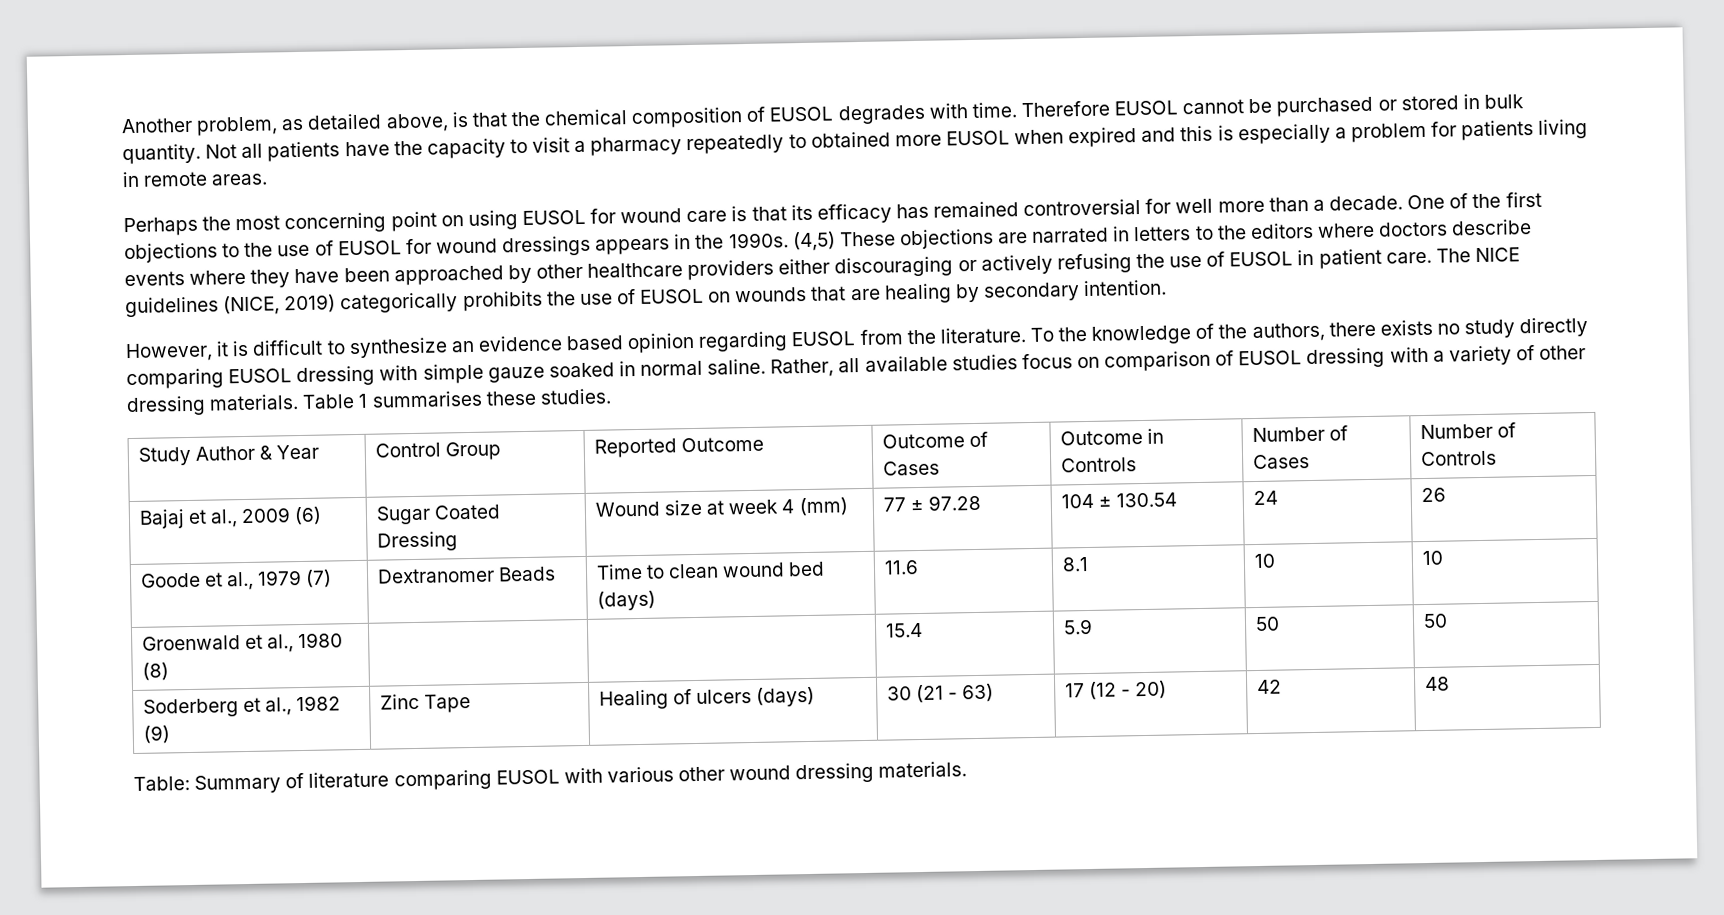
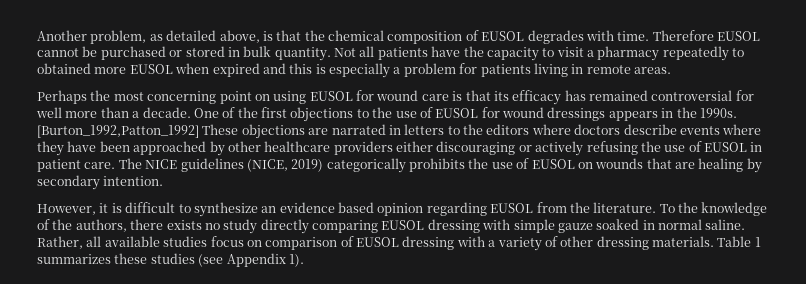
- (4,5) These objections are narrated in letters to the editors where doctors describe events where they have been approached by other healthcare providers either discouraging or actively refusing the use of EUSOL in patient care.
+ [Burton_1992,Patton_1992] These objections are narrated in letters to the editors where doctors describe events where they have been approached by other healthcare providers either discouraging or actively refusing the use of EUSOL in patient care.
- Table 1 summarises these studies.
- Study Author & Year | Control Group | Reported Outcome | Outcome of Cases | Outcome in Controls | Number of Cases | Number of Controls
- Bajaj et al., 2009 (6) | Sugar Coated Dressing | Wound size at week 4 (mm) | 77 ± 97.28 | 104 ± 130.54 | 24 | 26
- Goode et al., 1979 (7) | Dextranomer Beads | Time to clean wound bed (days) | 11.6 | 8.1 | 10 | 10
- Groenwald et al., 1980 (8) | | | 15.4 | 5.9 | 50 | 50
- Soderberg et al., 1982 (9) | Zinc Tape | Healing of ulcers (days) | 30 (21 - 63) | 17 (12 - 20) | 42 | 48
- Table: Summary of literature comparing EUSOL with various other wound dressing materials.
+ Table 1 summarizes these studies (see Appendix 1).

